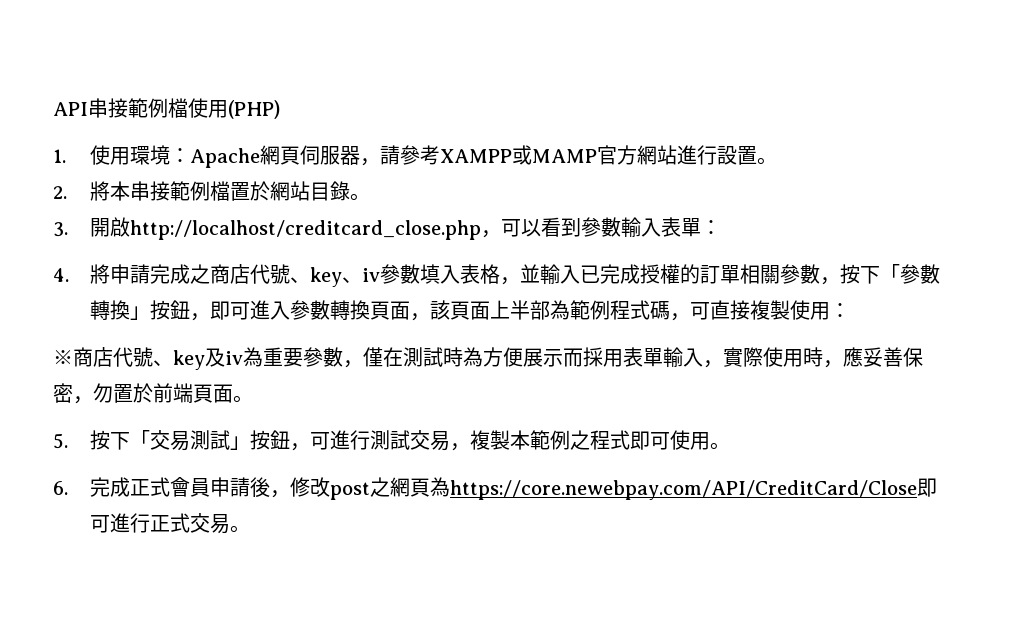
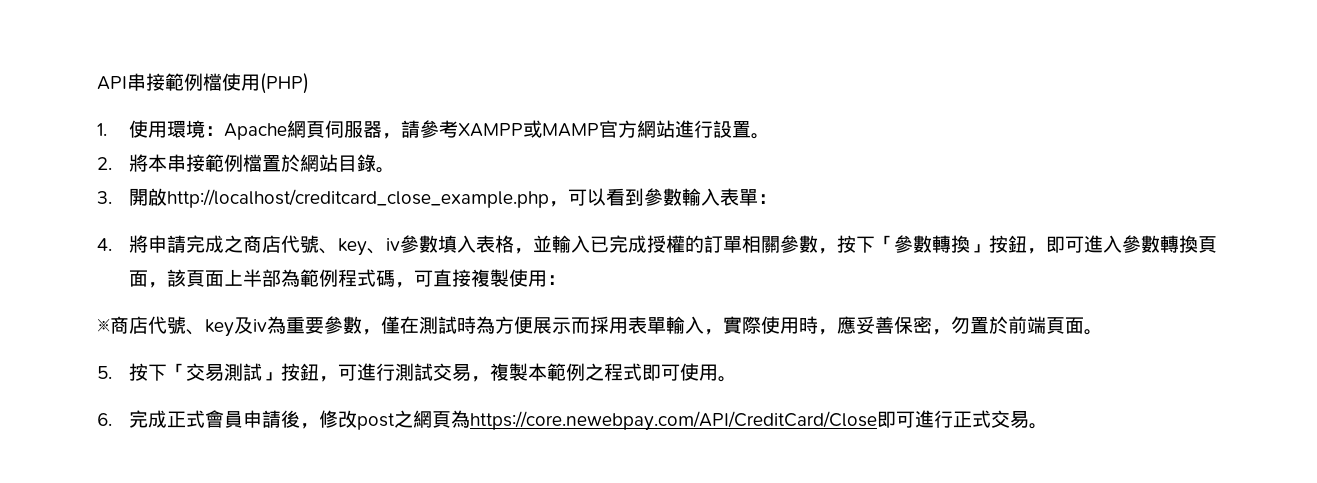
- 3.開啟http://localhost/creditcard_close.php，可以看到參數輸入表單：
+ 3.開啟http://localhost/creditcard_close_example.php，可以看到參數輸入表單：

